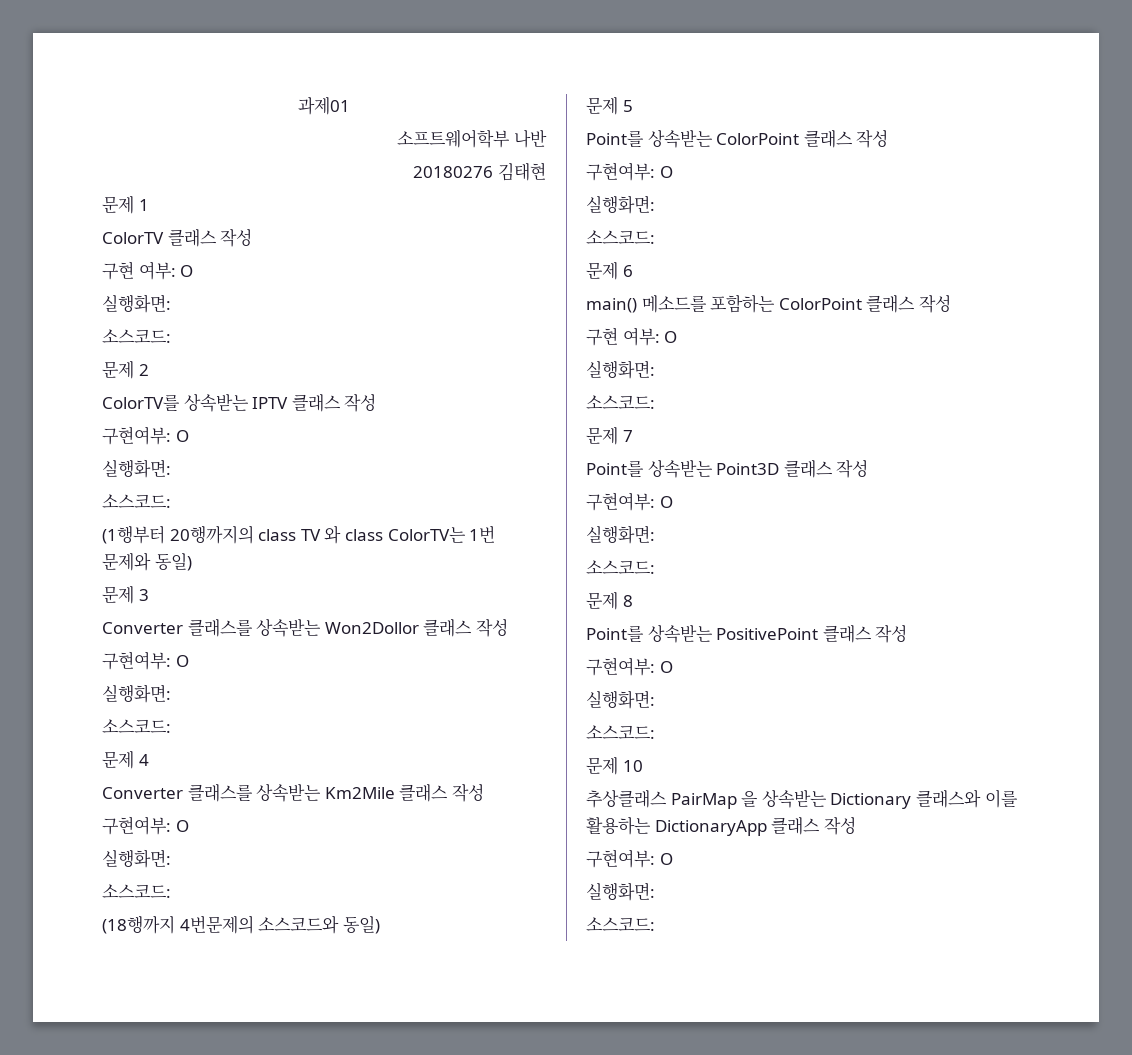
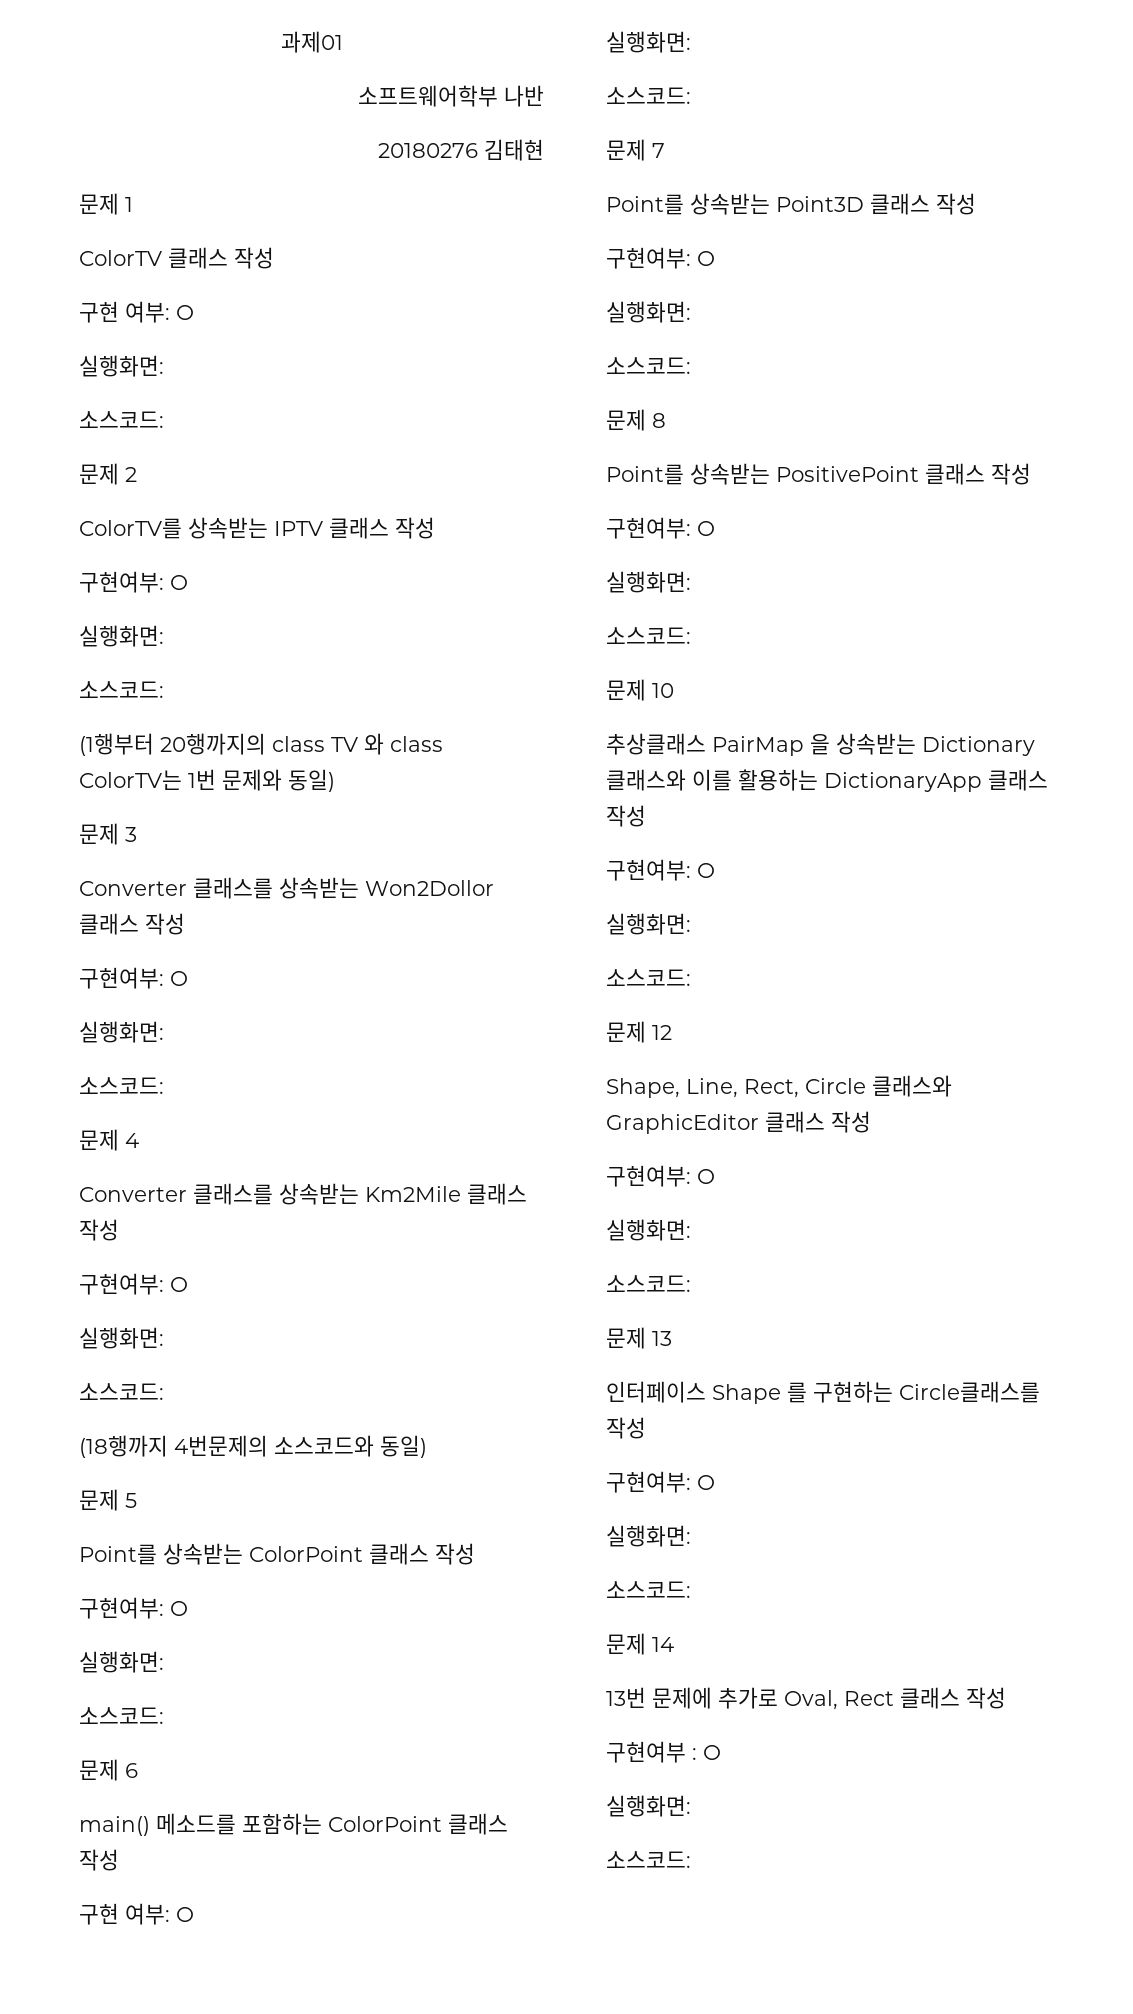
+ 문제 12
+ Shape, Line, Rect, Circle 클래스와 GraphicEditor 클래스 작성
+ 구현여부: O
+ 실행화면:
+ 소스코드:
+ 문제 13
+ 인터페이스 Shape 를 구현하는 Circle클래스를 작성
+ 구현여부: O
+ 실행화면:
+ 소스코드:
+ 문제 14
+ 13번 문제에 추가로 Oval, Rect 클래스 작성
+ 구현여부 : O
+ 실행화면:
+ 소스코드:

